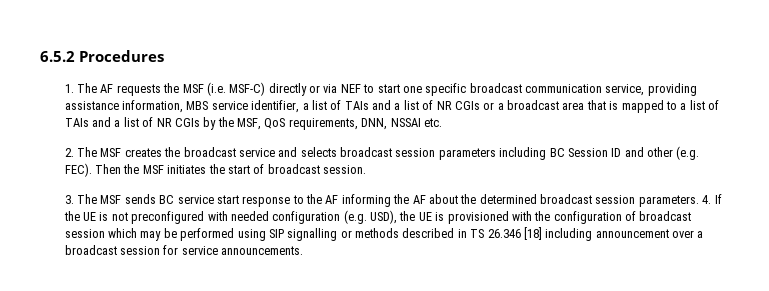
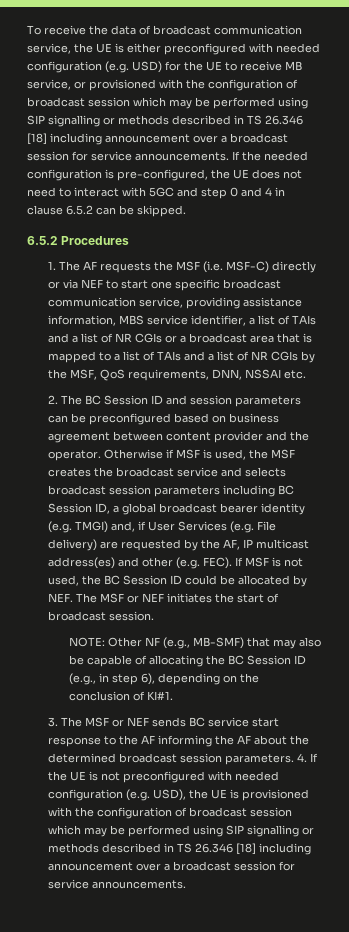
+ To receive the data of broadcast communication service, the UE is either preconfigured with needed configuration (e.g. USD) for the UE to receive MB service, or provisioned with the configuration of broadcast session which may be performed using SIP signalling or methods described in TS 26.346 [18] including announcement over a broadcast session for service announcements. If the needed configuration is pre-configured, the UE does not need to interact with 5GC and step 0 and 4 in clause 6.5.2 can be skipped.
- 2. The MSF creates the broadcast service and selects broadcast session parameters including BC Session ID and other (e.g. FEC). Then the MSF initiates the start of broadcast session.
+ 2. The BC Session ID and session parameters can be preconfigured based on business agreement between content provider and the operator. Otherwise if MSF is used, the MSF creates the broadcast service and selects broadcast session parameters including BC Session ID, a global broadcast bearer identity (e.g. TMGI) and, if User Services (e.g. File delivery) are requested by the AF, IP multicast address(es) and other (e.g. FEC). If MSF is not used, the BC Session ID could be allocated by NEF. The MSF or NEF initiates the start of broadcast session.
+ NOTE: Other NF (e.g., MB-SMF) that may also be capable of allocating the BC Session ID (e.g., in step 6), depending on the conclusion of KI#1.
- 3. The MSF sends BC service start response to the AF informing the AF about the determined broadcast session parameters.
+ 3. The MSF or NEF sends BC service start response to the AF informing the AF about the determined broadcast session parameters.

